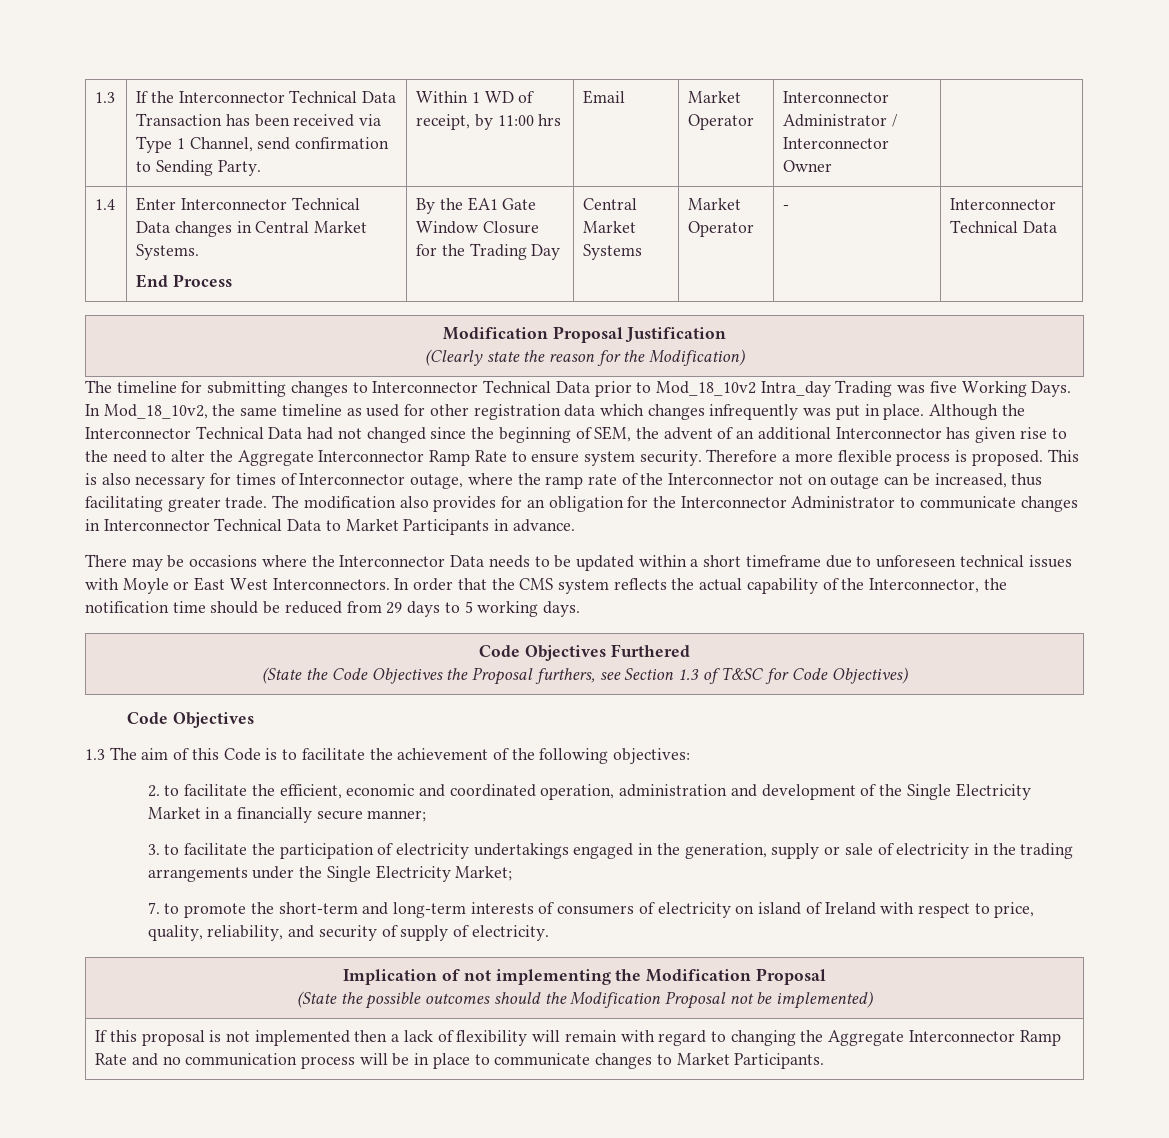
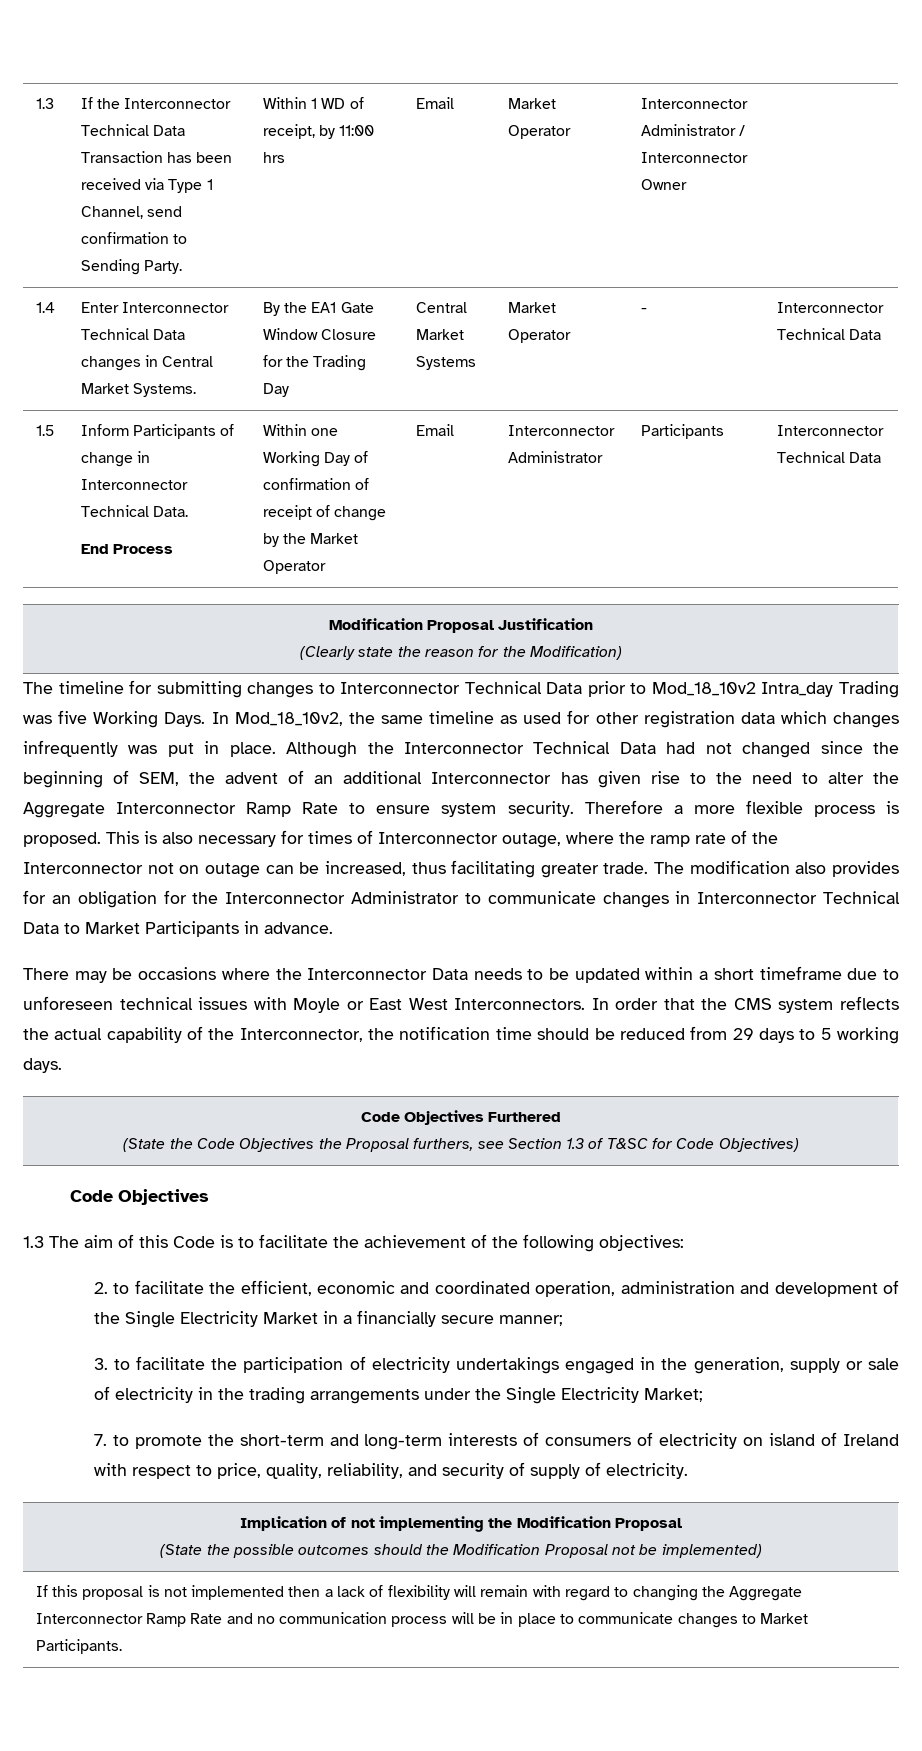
- 1.4 | Enter Interconnector Technical Data changes in Central Market Systems.
- End Process | By the EA1 Gate Window Closure for the Trading Day | Central Market Systems | Market Operator | - | Interconnector Technical Data
+ 1.4 | Enter Interconnector Technical Data changes in Central Market Systems. | By the EA1 Gate Window Closure for the Trading Day | Central Market Systems | Market Operator | - | Interconnector Technical Data
+ 1.5 | Inform Participants of change in Interconnector Technical Data.
+ End Process | Within one Working Day of confirmation of receipt of change by the Market Operator | Email | Interconnector Administrator | Participants | Interconnector Technical Data

